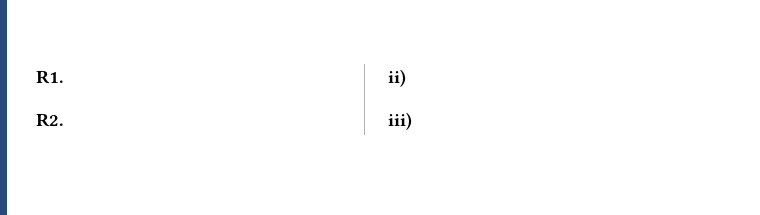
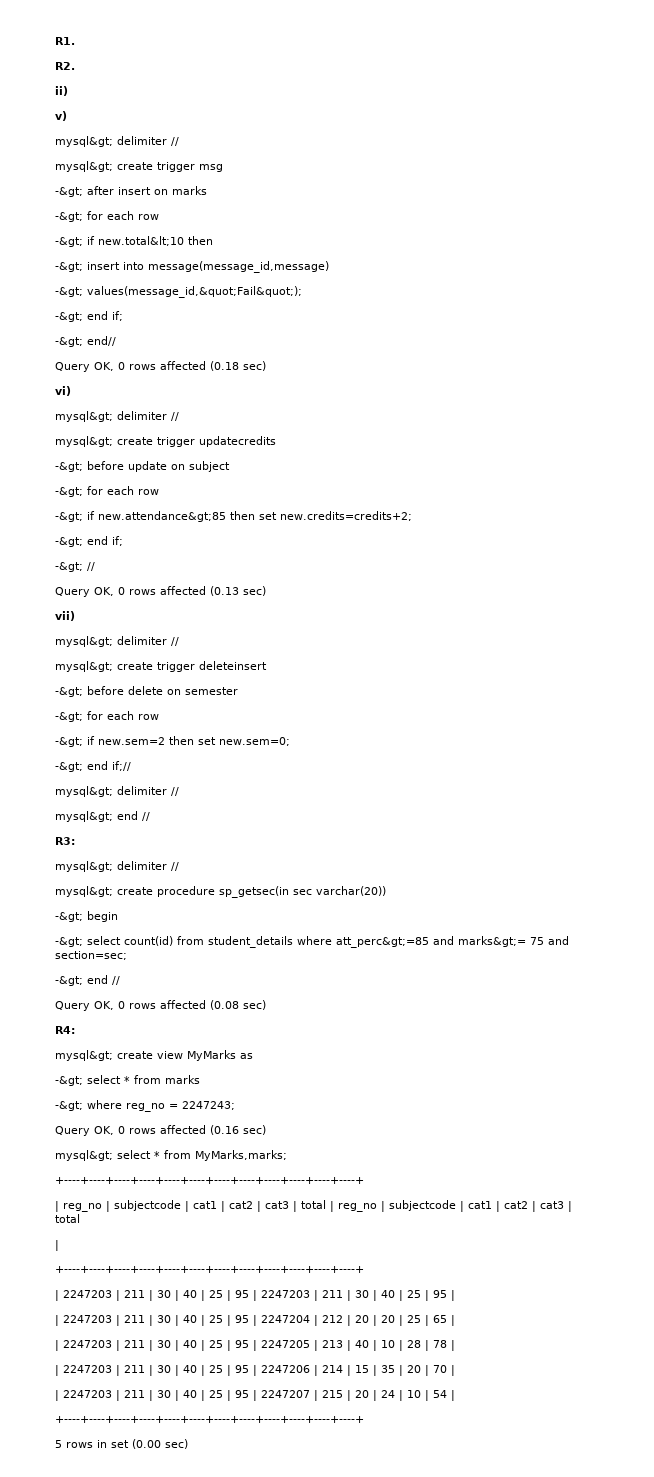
- iii)
+ v)
+ mysql&gt; delimiter //
+ mysql&gt; create trigger msg
+ -&gt; after insert on marks
+ -&gt; for each row
+ -&gt; if new.total&lt;10 then
+ -&gt; insert into message(message_id,message)
+ -&gt; values(message_id,&quot;Fail&quot;);
+ -&gt; end if;
+ -&gt; end//
+ Query OK, 0 rows affected (0.18 sec)
+ vi)
+ mysql&gt; delimiter //
+ mysql&gt; create trigger updatecredits
+ -&gt; before update on subject
+ -&gt; for each row
+ -&gt; if new.attendance&gt;85 then set new.credits=credits+2;
+ -&gt; end if;
+ -&gt; //
+ Query OK, 0 rows affected (0.13 sec)
+ vii)
+ mysql&gt; delimiter //
+ mysql&gt; create trigger deleteinsert
+ -&gt; before delete on semester
+ -&gt; for each row
+ -&gt; if new.sem=2 then set new.sem=0;
+ -&gt; end if;//
+ mysql&gt; delimiter //
+ mysql&gt; end //
+ R3:
+ mysql&gt; delimiter //
+ mysql&gt; create procedure sp_getsec(in sec varchar(20))
+ -&gt; begin
+ -&gt; select count(id) from student_details where att_perc&gt;=85 and marks&gt;= 75 and section=sec;
+ -&gt; end //
+ Query OK, 0 rows affected (0.08 sec)
+ R4:
+ mysql&gt; create view MyMarks as
+ -&gt; select * from marks
+ -&gt; where reg_no = 2247243;
+ Query OK, 0 rows affected (0.16 sec)
+ mysql&gt; select * from MyMarks,marks;
+ +----+----+----+----+----+----+----+----+----+----+----+----+
+ | reg_no | subjectcode | cat1 | cat2 | cat3 | total | reg_no | subjectcode | cat1 | cat2 | cat3 | total
+ |
+ +----+----+----+----+----+----+----+----+----+----+----+----+
+ | 2247203 | 211 | 30 | 40 | 25 | 95 | 2247203 | 211 | 30 | 40 | 25 | 95 |
+ | 2247203 | 211 | 30 | 40 | 25 | 95 | 2247204 | 212 | 20 | 20 | 25 | 65 |
+ | 2247203 | 211 | 30 | 40 | 25 | 95 | 2247205 | 213 | 40 | 10 | 28 | 78 |
+ | 2247203 | 211 | 30 | 40 | 25 | 95 | 2247206 | 214 | 15 | 35 | 20 | 70 |
+ | 2247203 | 211 | 30 | 40 | 25 | 95 | 2247207 | 215 | 20 | 24 | 10 | 54 |
+ +----+----+----+----+----+----+----+----+----+----+----+----+
+ 5 rows in set (0.00 sec)

